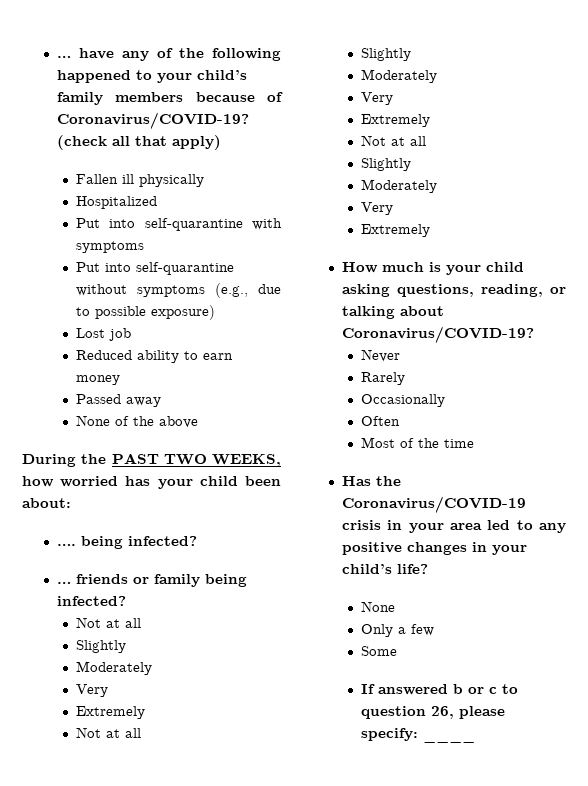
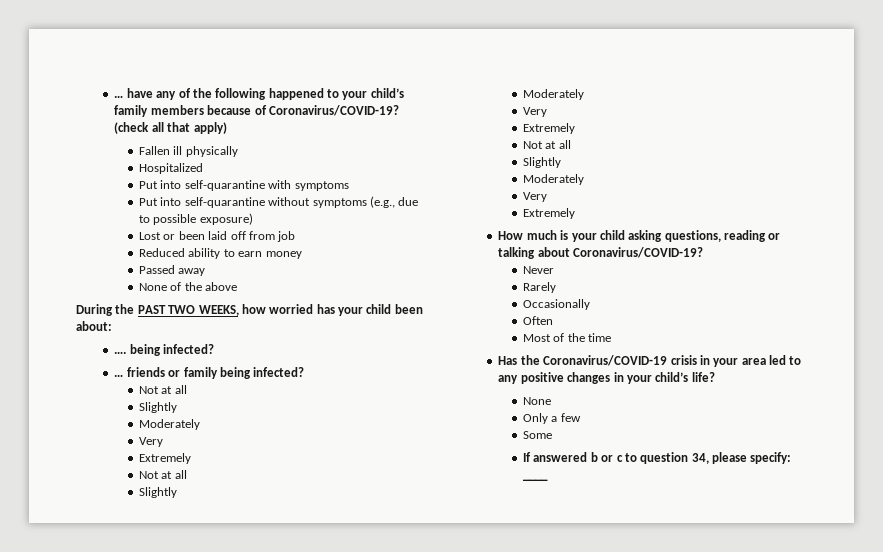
- Lost job
+ Lost or been laid off from job
- How much is your child asking questions, reading, or talking about Coronavirus/COVID-19?
+ How much is your child asking questions, reading or talking about Coronavirus/COVID-19?
- If answered b or c to question 26, please specify: ____
+ If answered b or c to question 34, please specify: ____

